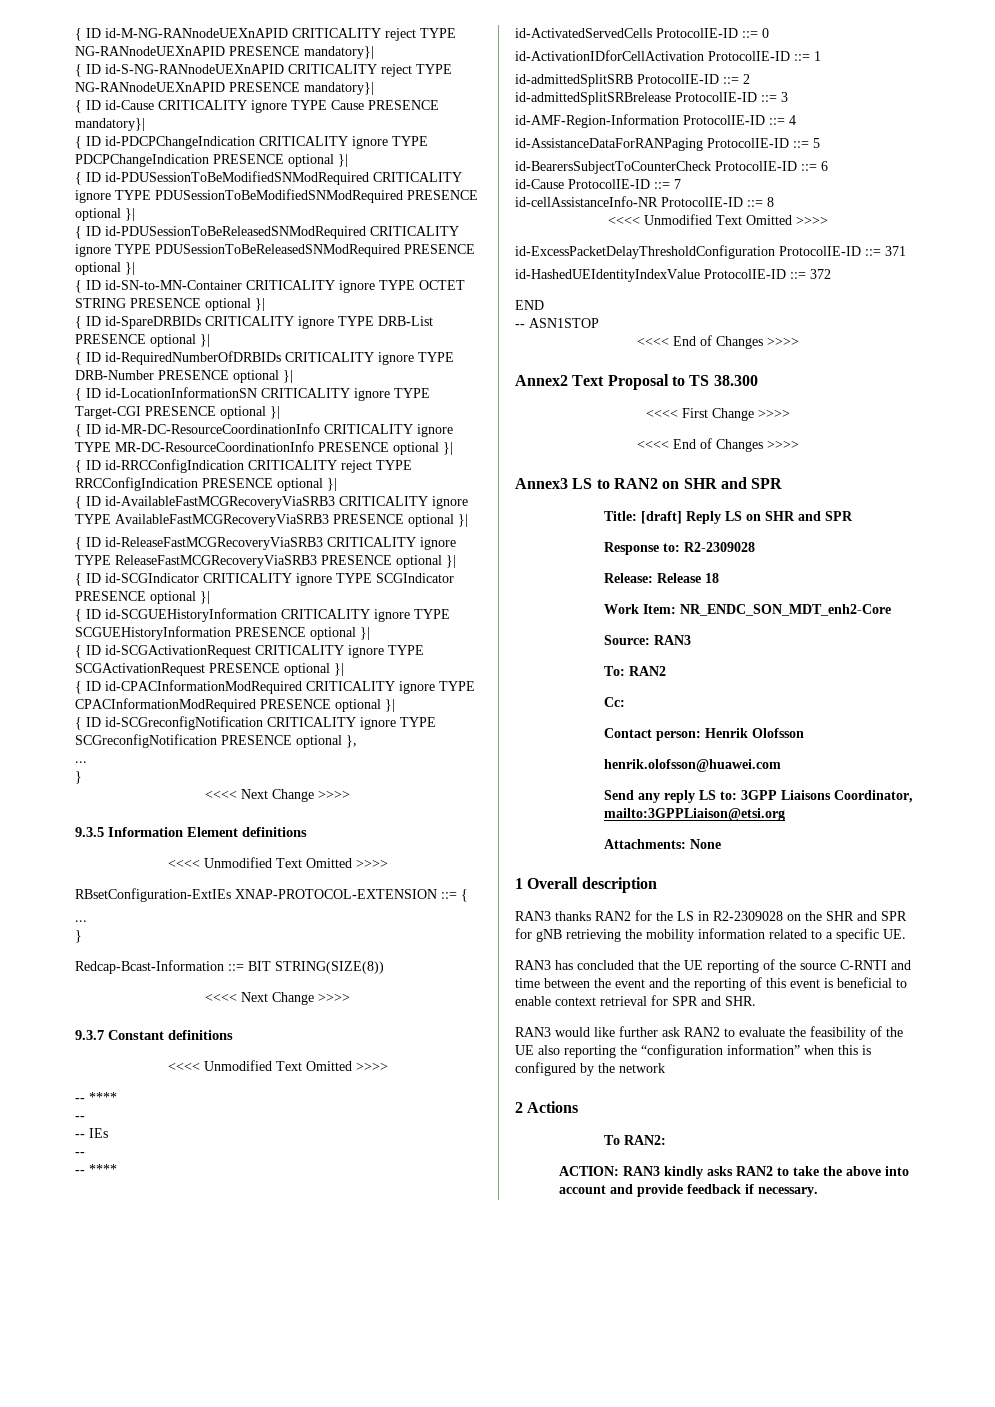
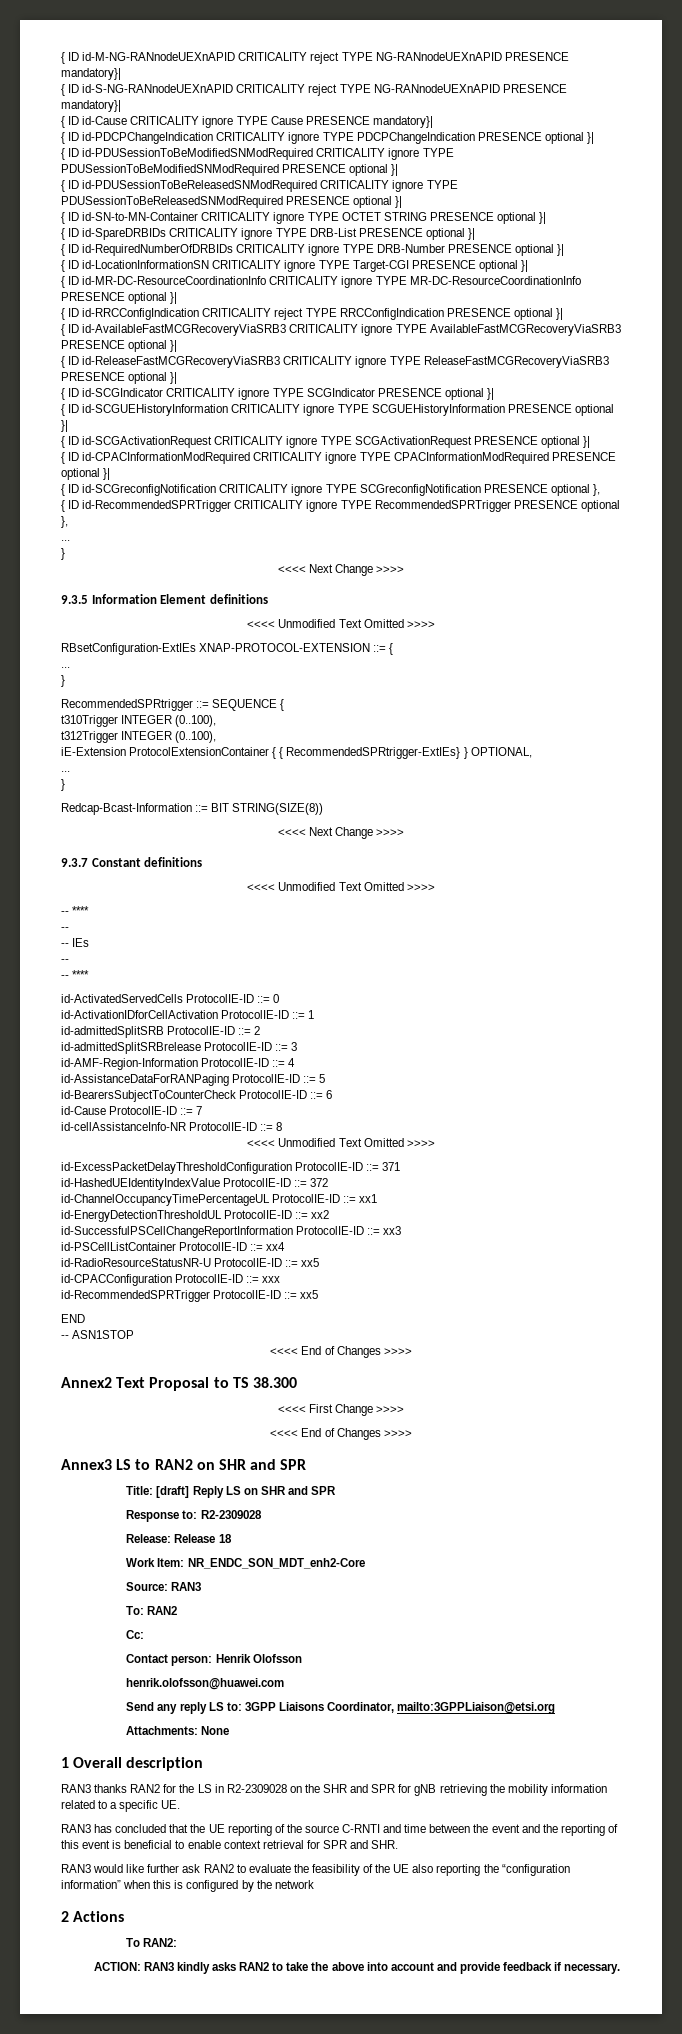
+ { ID id-RecommendedSPRTrigger CRITICALITY ignore TYPE RecommendedSPRTrigger PRESENCE optional },
+ RecommendedSPRtrigger ::= SEQUENCE {
+ t310Trigger INTEGER (0..100),
+ t312Trigger INTEGER (0..100),
+ iE-Extension ProtocolExtensionContainer { { RecommendedSPRtrigger-ExtIEs} } OPTIONAL,
+ ...
+ }
+ id-ChannelOccupancyTimePercentageUL ProtocolIE-ID ::= xx1
+ id-EnergyDetectionThresholdUL ProtocolIE-ID ::= xx2
+ id-SuccessfulPSCellChangeReportInformation ProtocolIE-ID ::= xx3
+ id-PSCellListContainer ProtocolIE-ID ::= xx4
+ id-RadioResourceStatusNR-U ProtocolIE-ID ::= xx5
+ id-CPACConfiguration ProtocolIE-ID ::= xxx
+ id-RecommendedSPRTrigger ProtocolIE-ID ::= xx5

